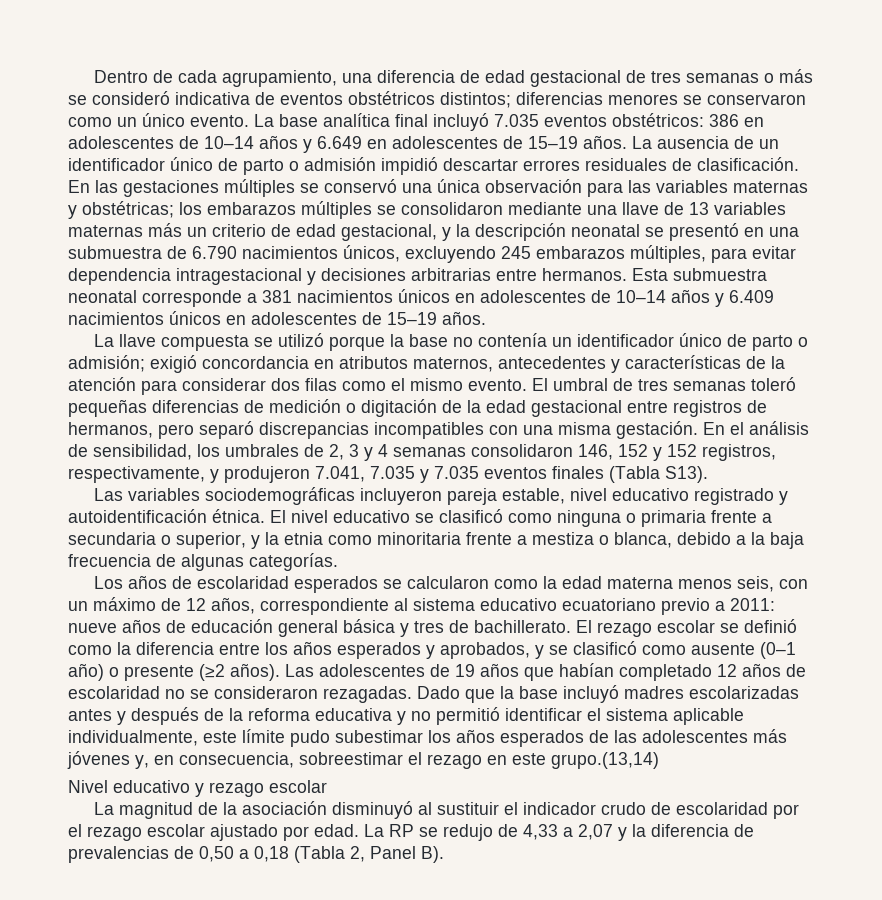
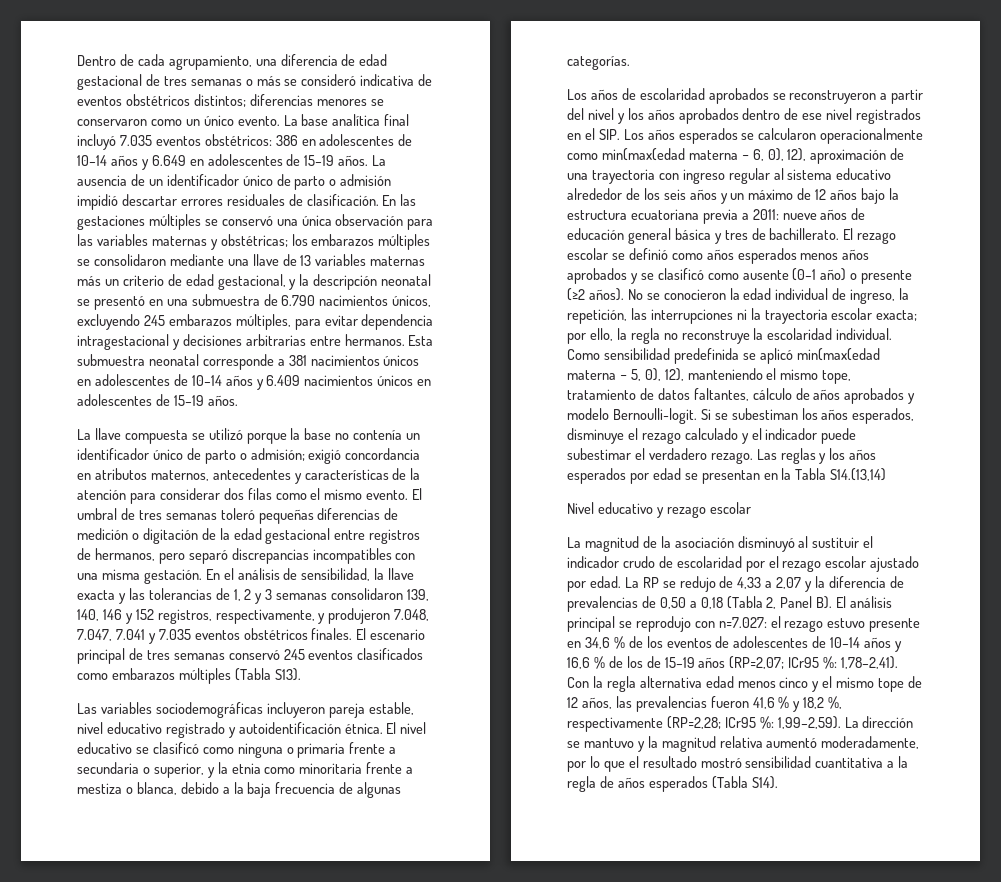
- En el análisis de sensibilidad, los umbrales de 2, 3 y 4 semanas consolidaron 146, 152 y 152 registros, respectivamente, y produjeron 7.041, 7.035 y 7.035 eventos finales (Tabla S13).
+ En el análisis de sensibilidad, la llave exacta y las tolerancias de 1, 2 y 3 semanas consolidaron 139, 140, 146 y 152 registros, respectivamente, y produjeron 7.048, 7.047, 7.041 y 7.035 eventos obstétricos finales. El escenario principal de tres semanas conservó 245 eventos clasificados como embarazos múltiples (Tabla S13).
- Los años de escolaridad esperados se calcularon como la edad materna menos seis, con un máximo de 12 años, correspondiente al sistema educativo ecuatoriano previo a 2011: nueve años de educación general básica y tres de bachillerato.
+ Los años de escolaridad aprobados se reconstruyeron a partir del nivel y los años aprobados dentro de ese nivel registrados en el SIP. Los años esperados se calcularon operacionalmente como min(max(edad materna − 6, 0), 12), aproximación de una trayectoria con ingreso regular al sistema educativo alrededor de los seis años y un máximo de 12 años bajo la estructura ecuatoriana previa a 2011: nueve años de educación general básica y tres de bachillerato.
- El rezago escolar se definió como la diferencia entre los años esperados y aprobados, y se clasificó como ausente (0–1 año) o presente (≥2 años).
+ El rezago escolar se definió como años esperados menos años aprobados y se clasificó como ausente (0–1 año) o presente (≥2 años).
- Las adolescentes de 19 años que habían completado 12 años de escolaridad no se consideraron rezagadas. Dado que la base incluyó madres escolarizadas antes y después de la reforma educativa y no permitió identificar el sistema aplicable individualmente, este límite pudo subestimar los años esperados de las adolescentes más jóvenes y, en consecuencia, sobreestimar el rezago en este grupo.(13,14)
+ No se conocieron la edad individual de ingreso, la repetición, las interrupciones ni la trayectoria escolar exacta; por ello, la regla no reconstruye la escolaridad individual. Como sensibilidad predefinida se aplicó min(max(edad materna − 5, 0), 12), manteniendo el mismo tope, tratamiento de datos faltantes, cálculo de años aprobados y modelo Bernoulli-logit. Si se subestiman los años esperados, disminuye el rezago calculado y el indicador puede subestimar el verdadero rezago. Las reglas y los años esperados por edad se presentan en la Tabla S14.(13,14)
- La RP se redujo de 4,33 a 2,07 y la diferencia de prevalencias de 0,50 a 0,18 (Tabla 2, Panel B).
+ La RP se redujo de 4,33 a 2,07 y la diferencia de prevalencias de 0,50 a 0,18 (Tabla 2, Panel B). El análisis principal se reprodujo con n=7.027: el rezago estuvo presente en 34,6 % de los eventos de adolescentes de 10–14 años y 16,6 % de los de 15–19 años (RP=2,07; ICr95 %: 1,78–2,41). Con la regla alternativa edad menos cinco y el mismo tope de 12 años, las prevalencias fueron 41,6 % y 18,2 %, respectivamente (RP=2,28; ICr95 %: 1,99–2,59). La dirección se mantuvo y la magnitud relativa aumentó moderadamente, por lo que el resultado mostró sensibilidad cuantitativa a la regla de años esperados (Tabla S14).

